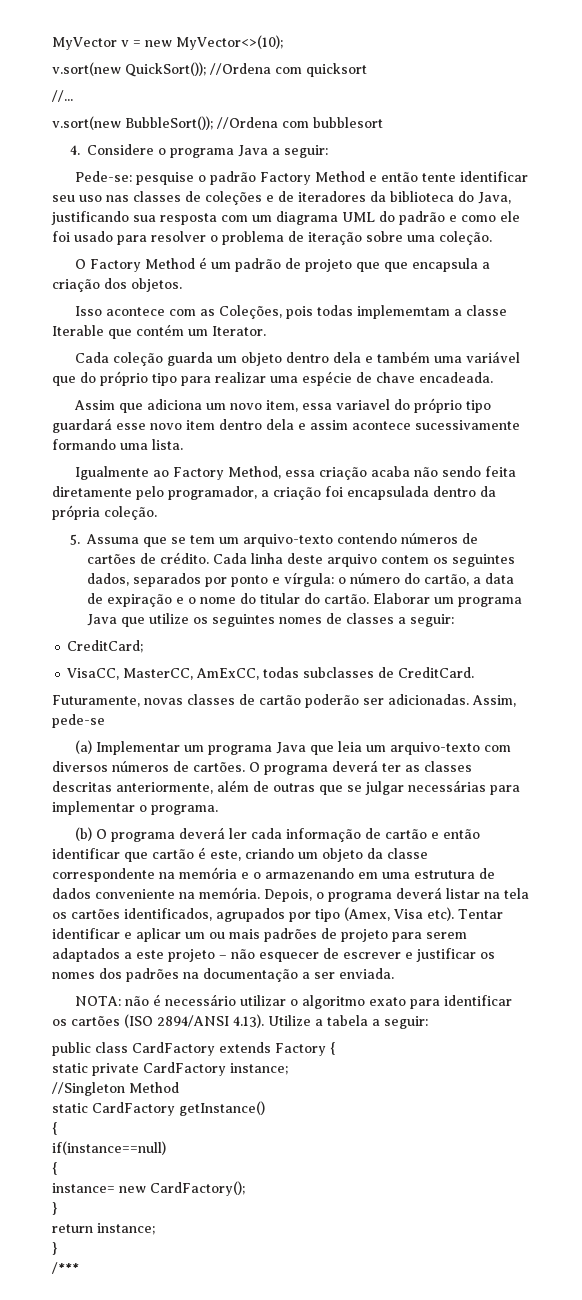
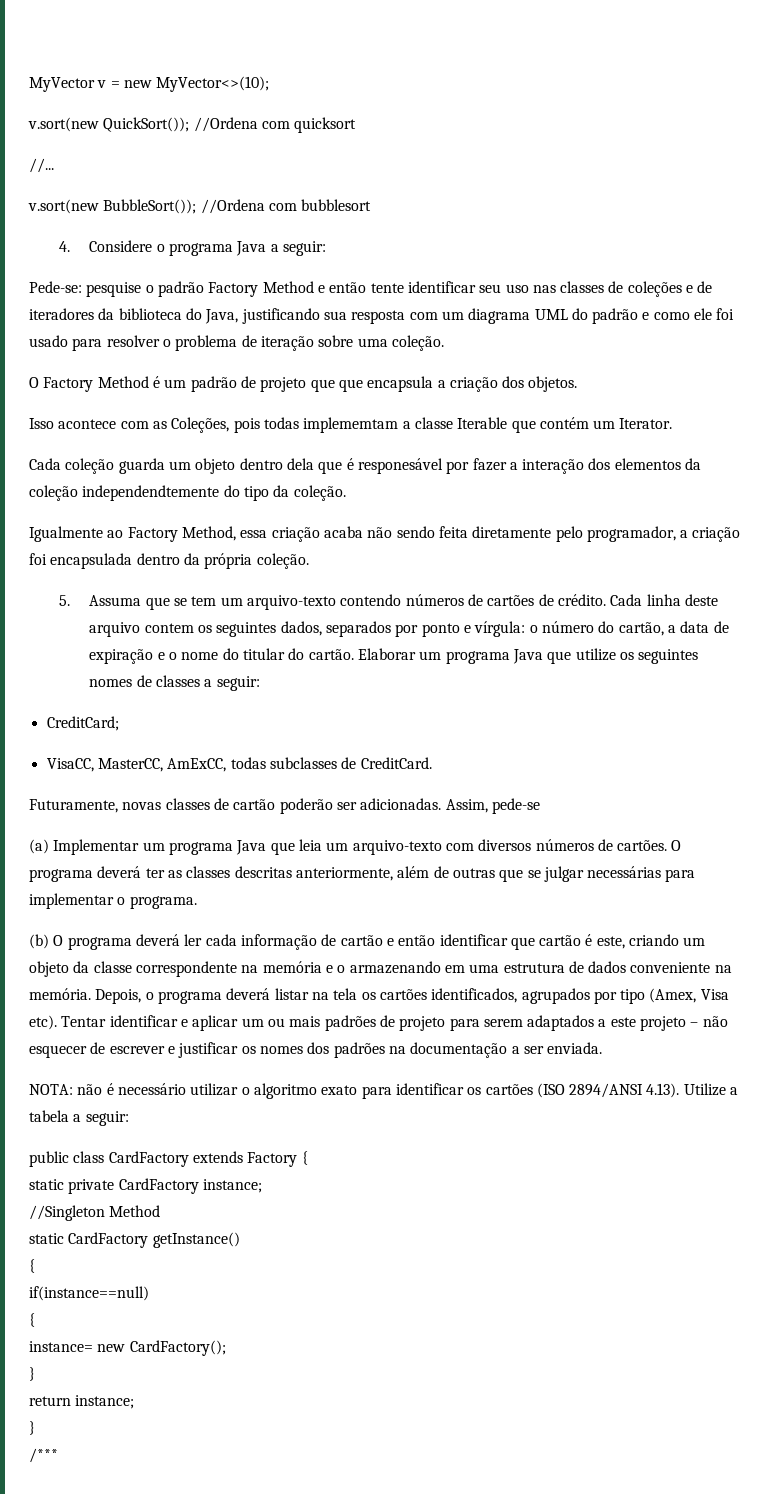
- Cada coleção guarda um objeto dentro dela e também uma variável que do próprio tipo para realizar uma espécie de chave encadeada.
- Assim que adiciona um novo item, essa variavel do próprio tipo guardará esse novo item dentro dela e assim acontece sucessivamente formando uma lista.
+ Cada coleção guarda um objeto dentro dela que é responesável por fazer a interação dos elementos da coleção independendtemente do tipo da coleção.

